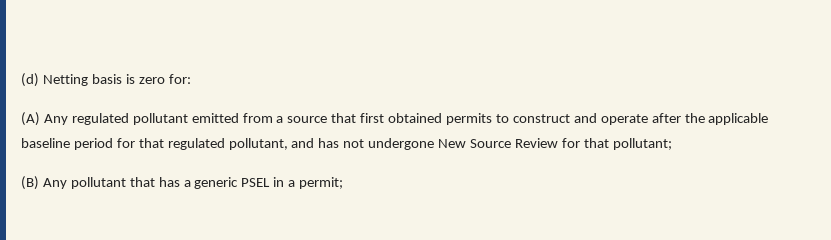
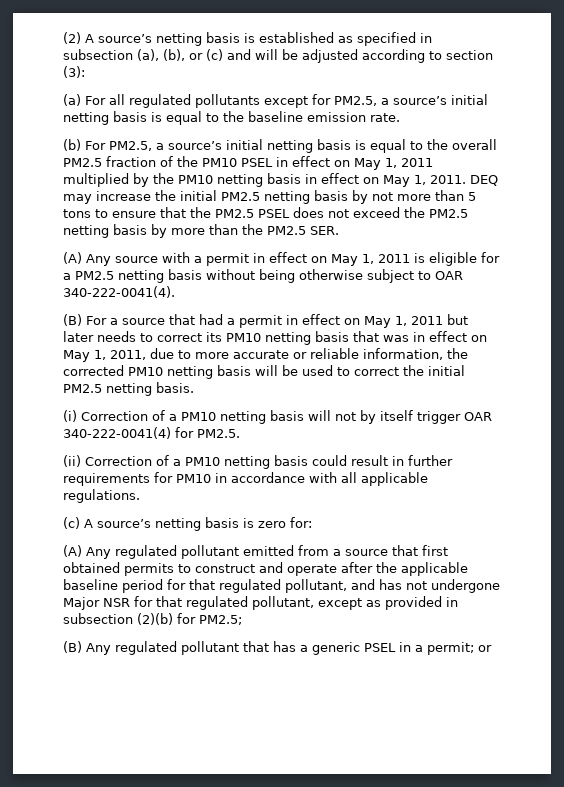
- (d) Netting basis is zero for:
+ (2) A source’s netting basis is established as specified in subsection (a), (b), or (c) and will be adjusted according to section (3):
+ (a) For all regulated pollutants except for PM2.5, a source’s initial netting basis is equal to the baseline emission rate.
+ (b) For PM2.5, a source’s initial netting basis is equal to the overall PM2.5 fraction of the PM10 PSEL in effect on May 1, 2011 multiplied by the PM10 netting basis in effect on May 1, 2011. DEQ may increase the initial PM2.5 netting basis by not more than 5 tons to ensure that the PM2.5 PSEL does not exceed the PM2.5 netting basis by more than the PM2.5 SER.
+ (A) Any source with a permit in effect on May 1, 2011 is eligible for a PM2.5 netting basis without being otherwise subject to OAR 340-222-0041(4).
+ (B) For a source that had a permit in effect on May 1, 2011 but later needs to correct its PM10 netting basis that was in effect on May 1, 2011, due to more accurate or reliable information, the corrected PM10 netting basis will be used to correct the initial PM2.5 netting basis.
+ (i) Correction of a PM10 netting basis will not by itself trigger OAR 340-222-0041(4) for PM2.5.
+ (ii) Correction of a PM10 netting basis could result in further requirements for PM10 in accordance with all applicable regulations.
+ (c) A source’s netting basis is zero for:
- (A) Any regulated pollutant emitted from a source that first obtained permits to construct and operate after the applicable baseline period for that regulated pollutant, and has not undergone New Source Review for that pollutant;
+ (A) Any regulated pollutant emitted from a source that first obtained permits to construct and operate after the applicable baseline period for that regulated pollutant, and has not undergone Major NSR for that regulated pollutant, except as provided in subsection (2)(b) for PM2.5;
- (B) Any pollutant that has a generic PSEL in a permit;
+ (B) Any regulated pollutant that has a generic PSEL in a permit; or

